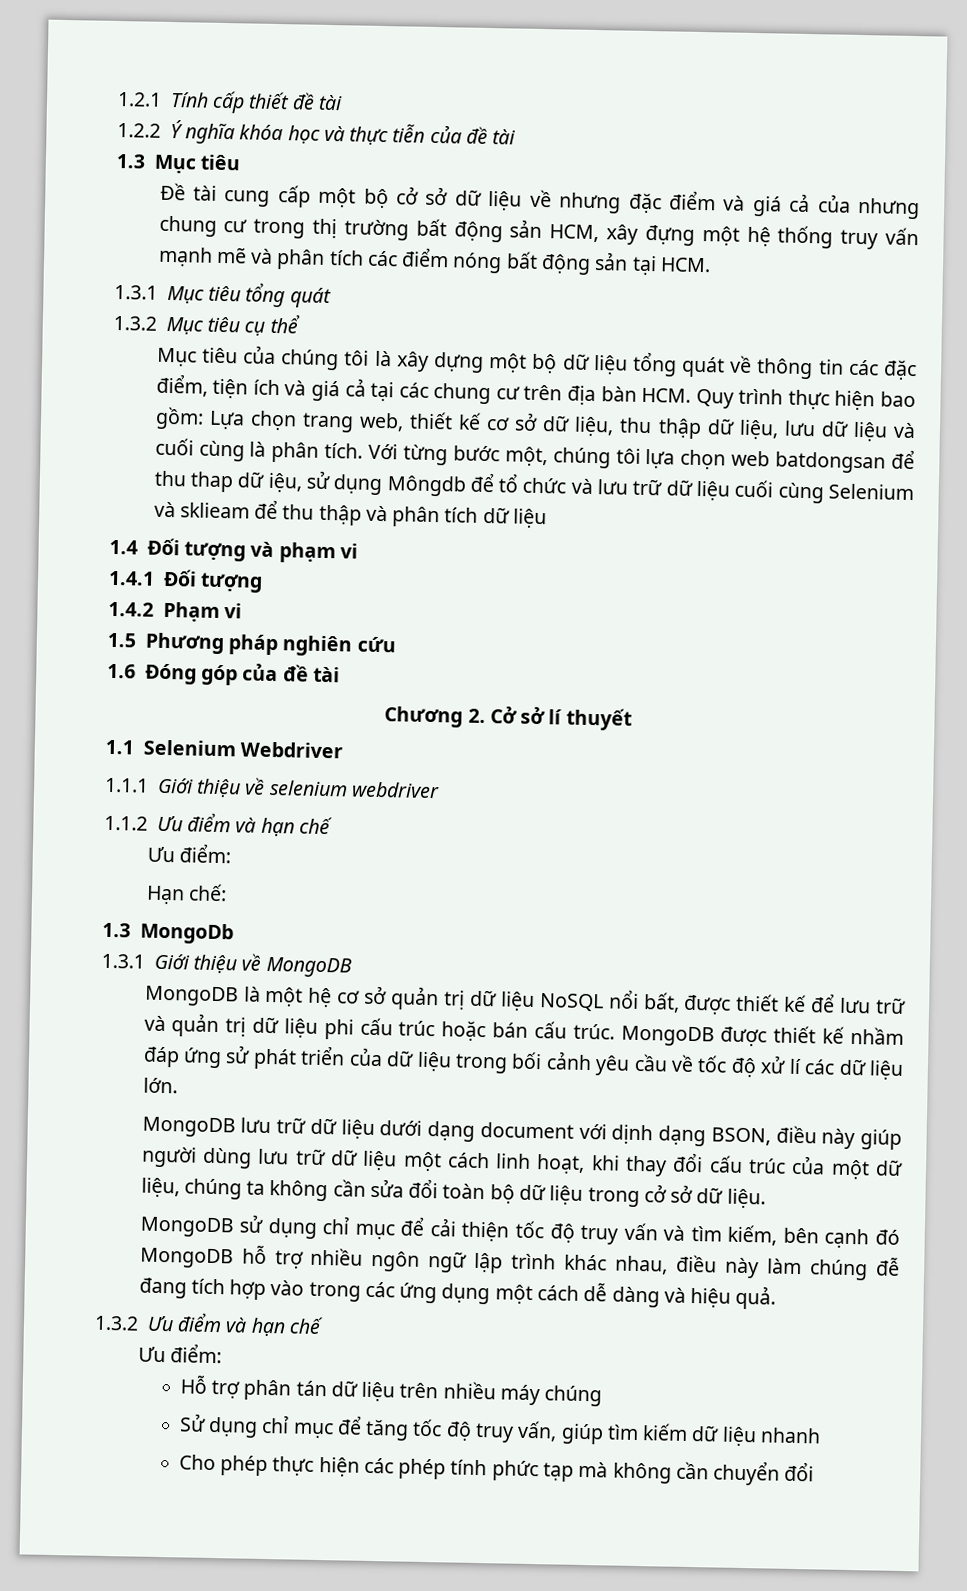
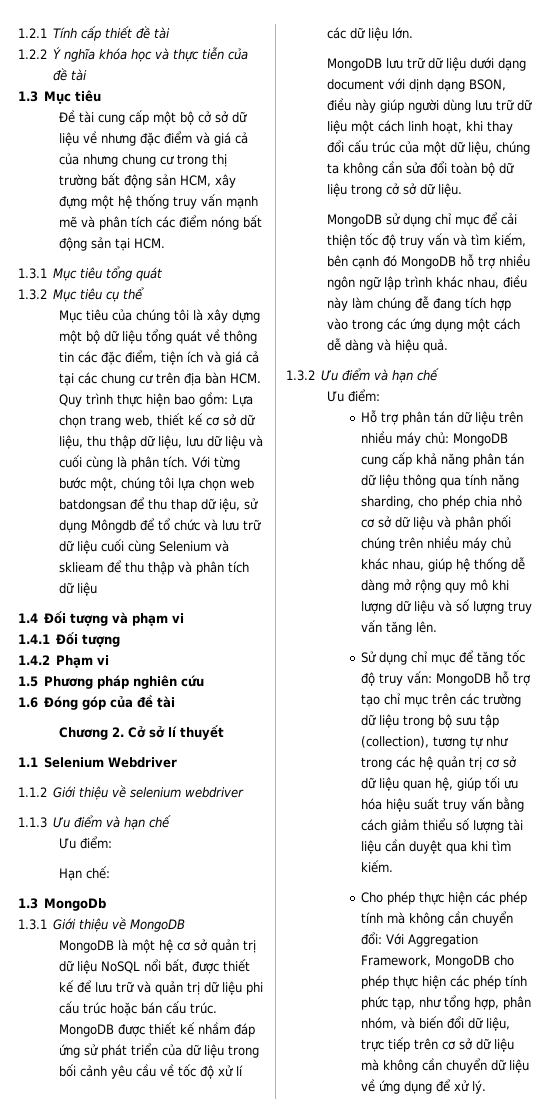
- 1.1.1 Giới thiệu về selenium webdriver
+ 1.1.2 Giới thiệu về selenium webdriver
- 1.1.2 Ưu điểm và hạn chế
+ 1.1.3 Ưu điểm và hạn chế
- Hỗ trợ phân tán dữ liệu trên nhiều máy chúng
+ Hỗ trợ phân tán dữ liệu trên nhiều máy chủ: MongoDB cung cấp khả năng phân tán dữ liệu thông qua tính năng sharding, cho phép chia nhỏ cơ sở dữ liệu và phân phối chúng trên nhiều máy chủ khác nhau, giúp hệ thống dễ dàng mở rộng quy mô khi lượng dữ liệu và số lượng truy vấn tăng lên.
- Sử dụng chỉ mục để tăng tốc độ truy vấn, giúp tìm kiếm dữ liệu nhanh
+ Sử dụng chỉ mục để tăng tốc độ truy vấn: MongoDB hỗ trợ tạo chỉ mục trên các trường dữ liệu trong bộ sưu tập (collection), tương tự như trong các hệ quản trị cơ sở dữ liệu quan hệ, giúp tối ưu hóa hiệu suất truy vấn bằng cách giảm thiểu số lượng tài liệu cần duyệt qua khi tìm kiếm.
- Cho phép thực hiện các phép tính phức tạp mà không cần chuyển đổi
+ Cho phép thực hiện các phép tính mà không cần chuyển đổi: Với Aggregation Framework, MongoDB cho phép thực hiện các phép tính phức tạp, như tổng hợp, phân nhóm, và biến đổi dữ liệu, trực tiếp trên cơ sở dữ liệu mà không cần chuyển dữ liệu về ứng dụng để xử lý.

